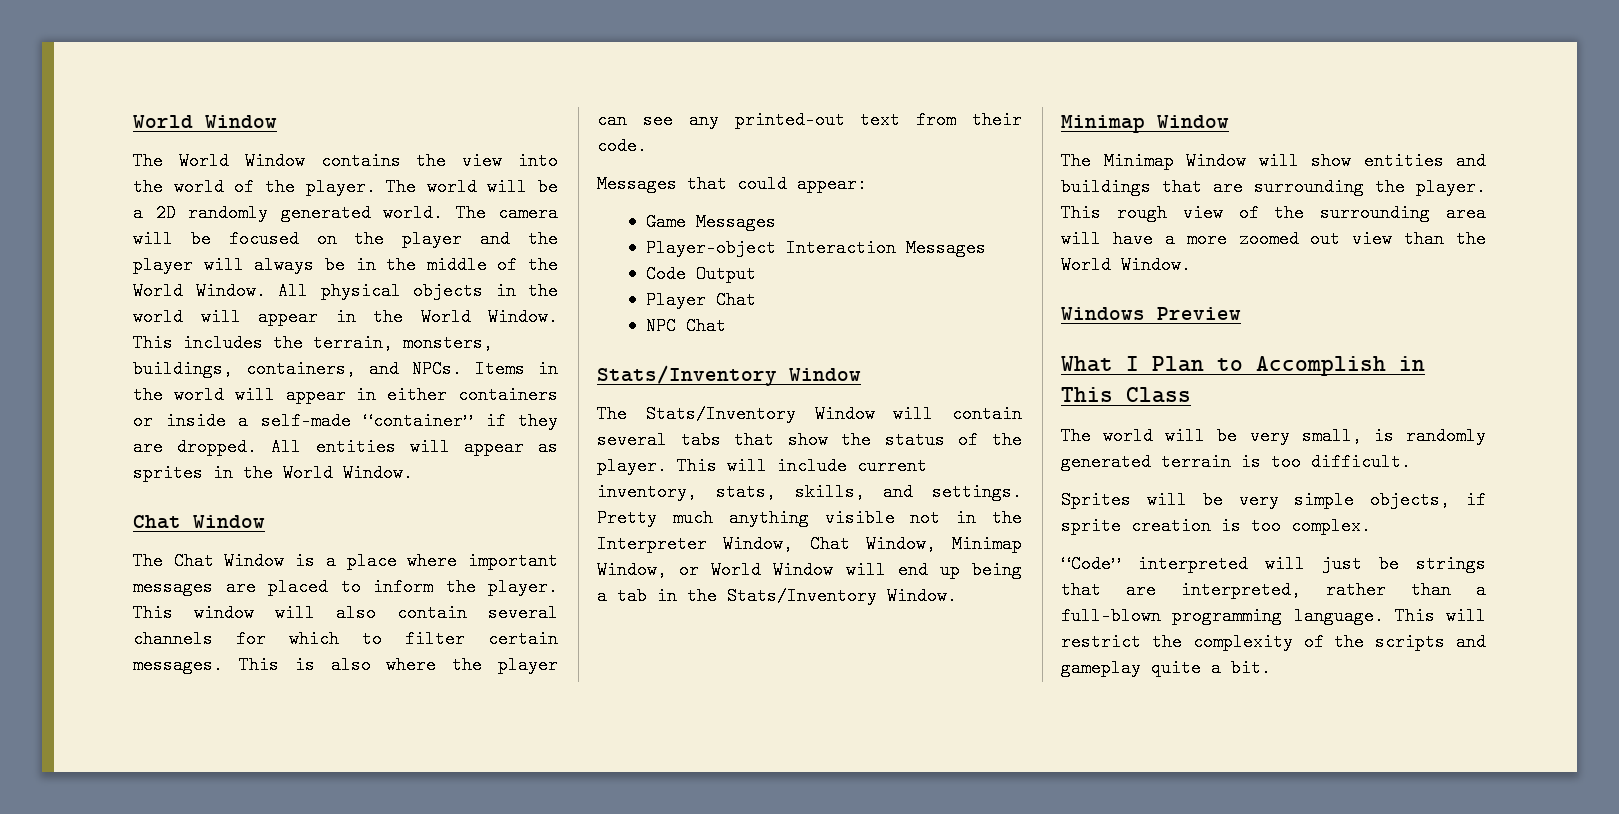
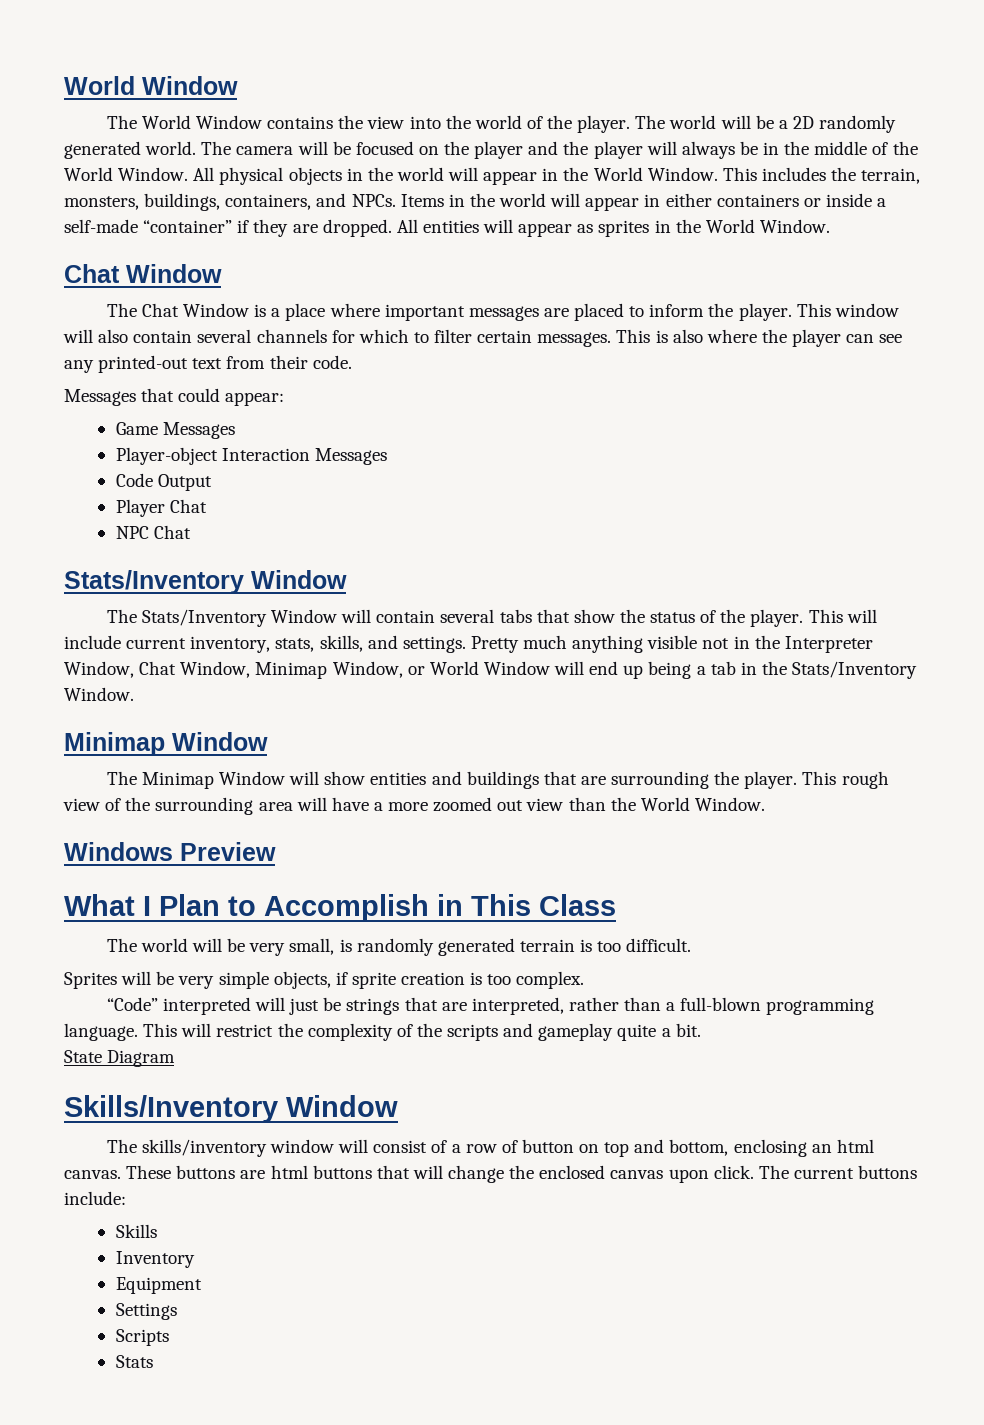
+ State Diagram
+ Skills/Inventory Window
+ The skills/inventory window will consist of a row of button on top and bottom, enclosing an html canvas. These buttons are html buttons that will change the enclosed canvas upon click. The current buttons include:
+ Skills
+ Inventory
+ Equipment
+ Settings
+ Scripts
+ Stats

